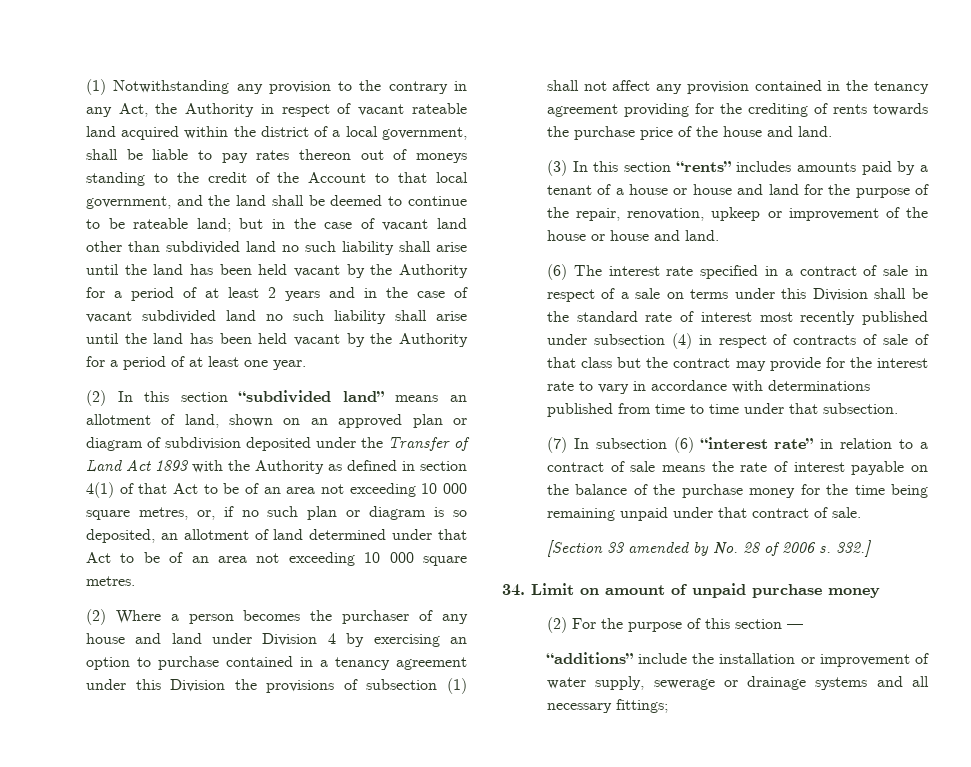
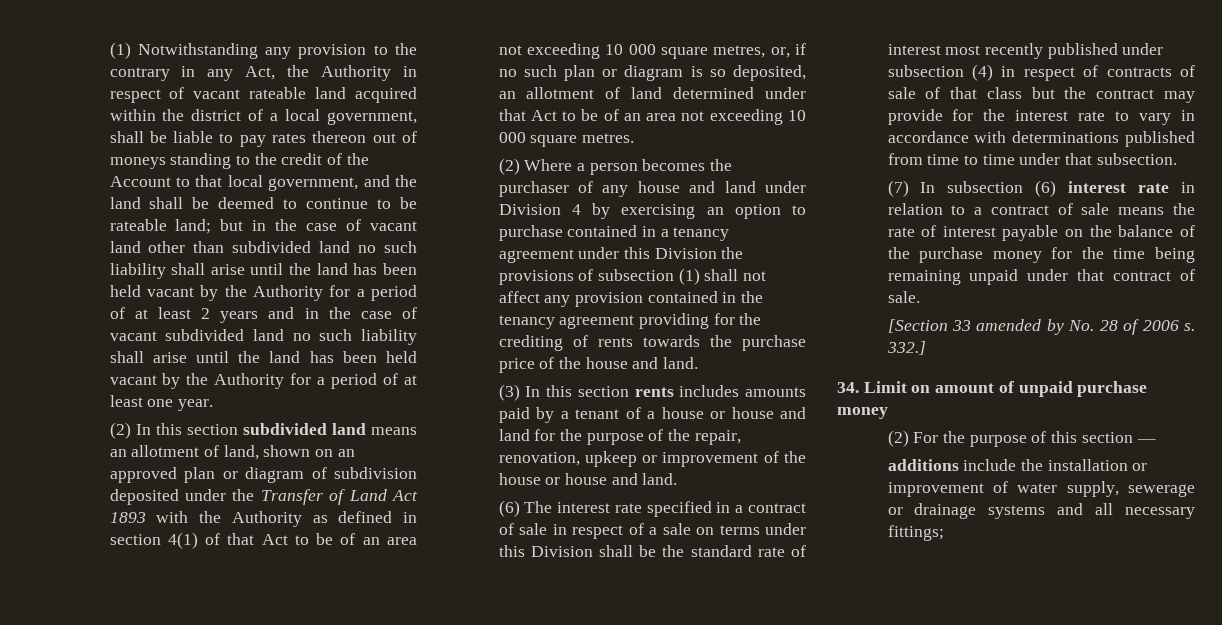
- (2) In this section “subdivided land” means an allotment of land, shown on an approved plan or diagram of subdivision deposited under the Transfer of Land Act 1893 with the Authority as defined in section 4(1) of that Act to be of an area not exceeding 10 000 square metres, or, if no such plan or diagram is so deposited, an allotment of land determined under that Act to be of an area not exceeding 10 000 square metres.
+ (2) In this section subdivided land means an allotment of land, shown on an approved plan or diagram of subdivision deposited under the Transfer of Land Act 1893 with the Authority as defined in section 4(1) of that Act to be of an area not exceeding 10 000 square metres, or, if no such plan or diagram is so deposited, an allotment of land determined under that Act to be of an area not exceeding 10 000 square metres.
- (3) In this section “rents” includes amounts paid by a tenant of a house or house and land for the purpose of the repair, renovation, upkeep or improvement of the house or house and land.
+ (3) In this section rents includes amounts paid by a tenant of a house or house and land for the purpose of the repair, renovation, upkeep or improvement of the house or house and land.
- (7) In subsection (6) “interest rate” in relation to a contract of sale means the rate of interest payable on the balance of the purchase money for the time being remaining unpaid under that contract of sale.
+ (7) In subsection (6) interest rate in relation to a contract of sale means the rate of interest payable on the balance of the purchase money for the time being remaining unpaid under that contract of sale.
- “additions” include the installation or improvement of water supply, sewerage or drainage systems and all necessary fittings;
+ additions include the installation or improvement of water supply, sewerage or drainage systems and all necessary fittings;

